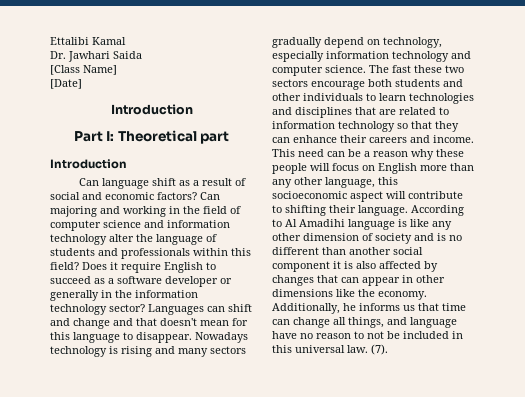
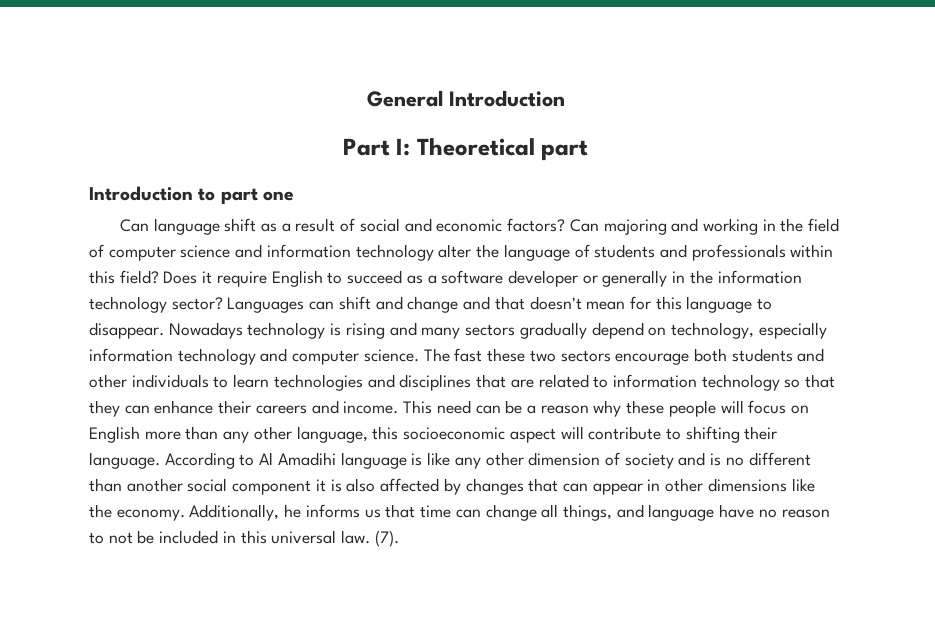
- Ettalibi Kamal
- Dr. Jawhari Saida
- [Class Name]
- [Date]
- Introduction
+ General Introduction
  Part I: Theoretical part
- Introduction
+ Introduction to part one

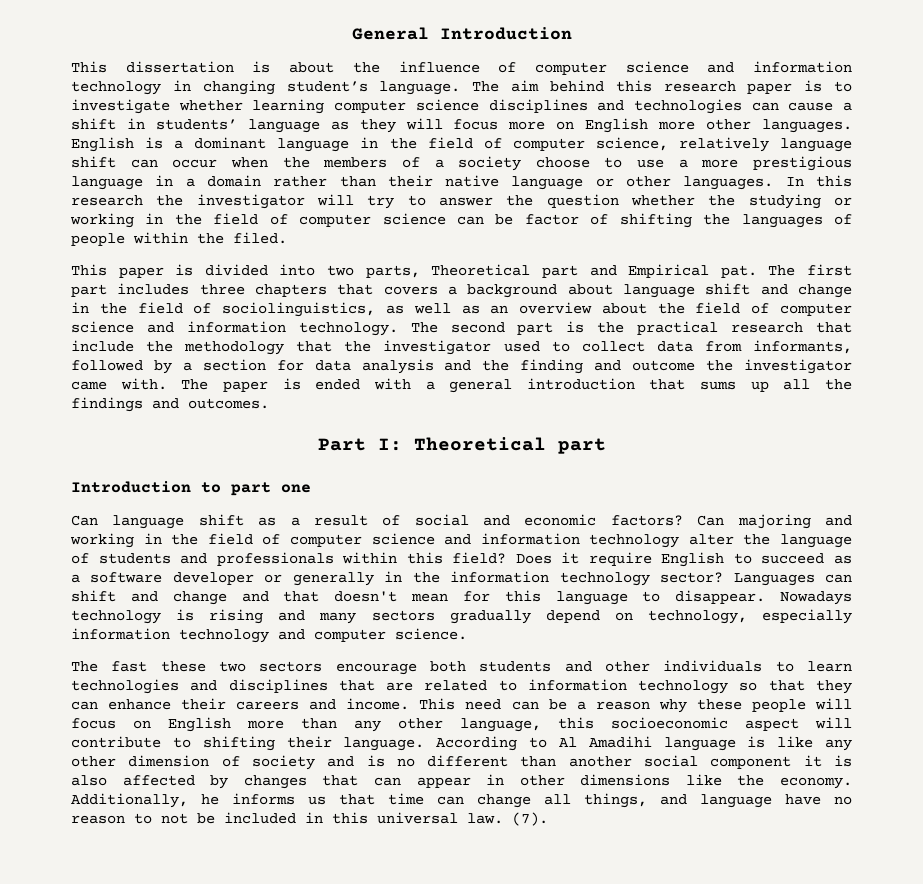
+ This dissertation is about the influence of computer science and information technology in changing student’s language. The aim behind this research paper is to investigate whether learning computer science disciplines and technologies can cause a shift in students’ language as they will focus more on English more other languages. English is a dominant language in the field of computer science, relatively language shift can occur when the members of a society choose to use a more prestigious language in a domain rather than their native language or other languages. In this research the investigator will try to answer the question whether the studying or working in the field of computer science can be factor of shifting the languages of people within the filed.
+ This paper is divided into two parts, Theoretical part and Empirical pat. The first part includes three chapters that covers a background about language shift and change in the field of sociolinguistics, as well as an overview about the field of computer science and information technology. The second part is the practical research that include the methodology that the investigator used to collect data from informants, followed by a section for data analysis and the finding and outcome the investigator came with. The paper is ended with a general introduction that sums up all the findings and outcomes.
- Nowadays technology is rising and many sectors gradually depend on technology, especially information technology and computer science. The fast these two sectors encourage both students and other individuals to learn technologies and disciplines that are related to information technology so that they can enhance their careers and income.
+ Nowadays technology is rising and many sectors gradually depend on technology, especially information technology and computer science.
+ The fast these two sectors encourage both students and other individuals to learn technologies and disciplines that are related to information technology so that they can enhance their careers and income.

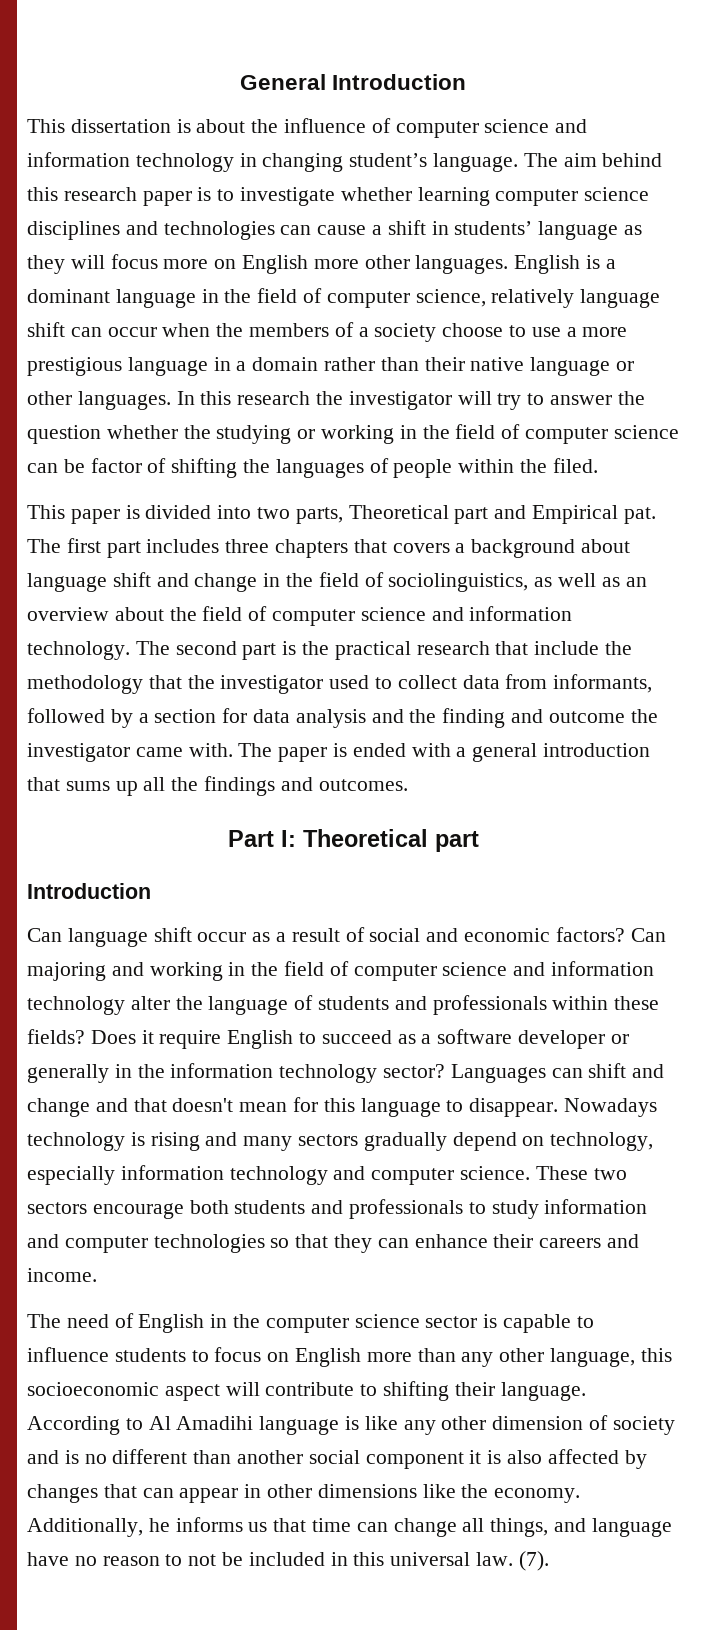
  Part I: Theoretical part
- Introduction to part one
+ Introduction
- Can language shift as a result of social and economic factors?
+ Can language shift occur as a result of social and economic factors?
- Can majoring and working in the field of computer science and information technology alter the language of students and professionals within this field?
+ Can majoring and working in the field of computer science and information technology alter the language of students and professionals within these fields?
- Nowadays technology is rising and many sectors gradually depend on technology, especially information technology and computer science.
- The fast these two sectors encourage both students and other individuals to learn technologies and disciplines that are related to information technology so that they can enhance their careers and income. This need can be a reason why these people will focus on English more than any other language, this socioeconomic aspect will contribute to shifting their language.
+ Nowadays technology is rising and many sectors gradually depend on technology, especially information technology and computer science. These two sectors encourage both students and professionals to study information and computer technologies so that they can enhance their careers and income.
+ The need of English in the computer science sector is capable to influence students to focus on English more than any other language, this socioeconomic aspect will contribute to shifting their language.

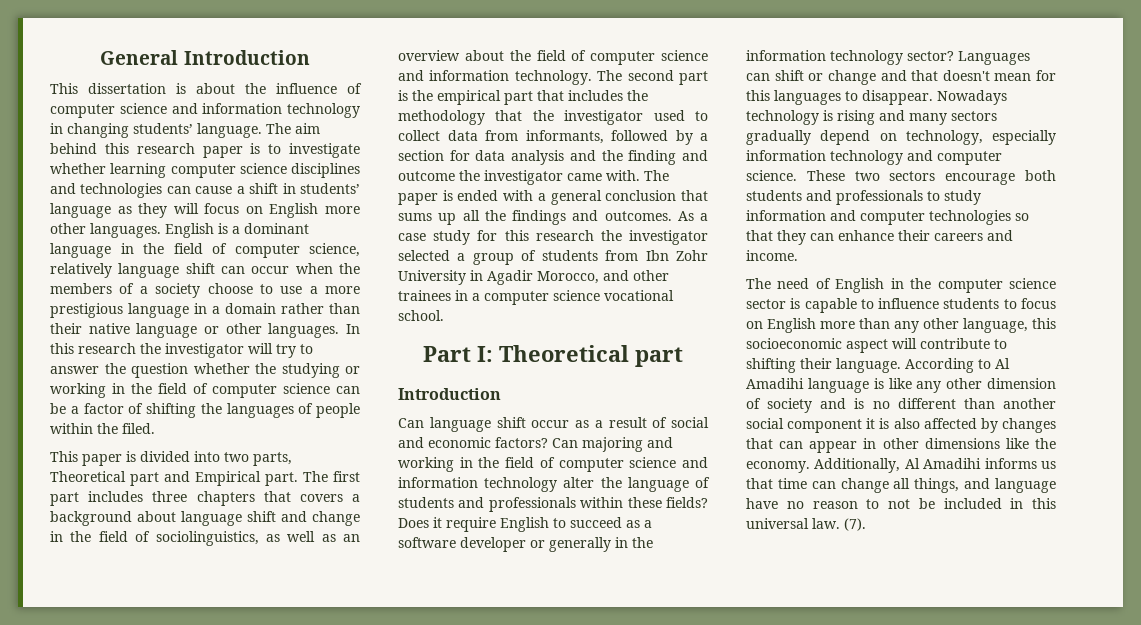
- This dissertation is about the influence of computer science and information technology in changing student’s language.
+ This dissertation is about the influence of computer science and information technology in changing students’ language.
- The aim behind this research paper is to investigate whether learning computer science disciplines and technologies can cause a shift in students’ language as they will focus more on English more other languages.
+ The aim behind this research paper is to investigate whether learning computer science disciplines and technologies can cause a shift in students’ language as they will focus on English more other languages.
- In this research the investigator will try to answer the question whether the studying or working in the field of computer science can be factor of shifting the languages of people within the filed.
+ In this research the investigator will try to answer the question whether the studying or working in the field of computer science can be a factor of shifting the languages of people within the filed.
- This paper is divided into two parts, Theoretical part and Empirical pat.
+ This paper is divided into two parts, Theoretical part and Empirical part.
- The second part is the practical research that include the methodology that the investigator used to collect data from informants, followed by a section for data analysis and the finding and outcome the investigator came with.
+ The second part is the empirical part that includes the methodology that the investigator used to collect data from informants, followed by a section for data analysis and the finding and outcome the investigator came with.
- The paper is ended with a general introduction that sums up all the findings and outcomes.
+ The paper is ended with a general conclusion that sums up all the findings and outcomes. As a case study for this research the investigator selected a group of students from Ibn Zohr University in Agadir Morocco, and other trainees in a computer science vocational school.
- Languages can shift and change and that doesn't mean for this language to disappear.
+ Languages can shift or change and that doesn't mean for this languages to disappear.
- Additionally, he informs us that time can change all things, and language have no reason to not be included in this universal law.
+ Additionally, Al Amadihi informs us that time can change all things, and language have no reason to not be included in this universal law.

